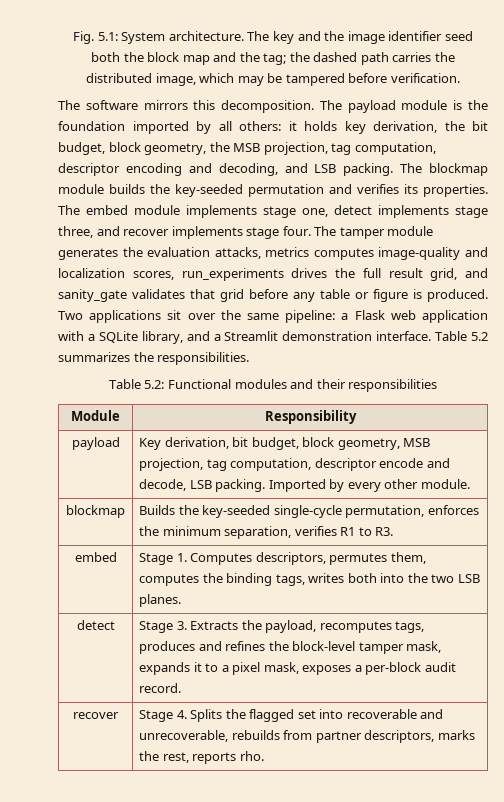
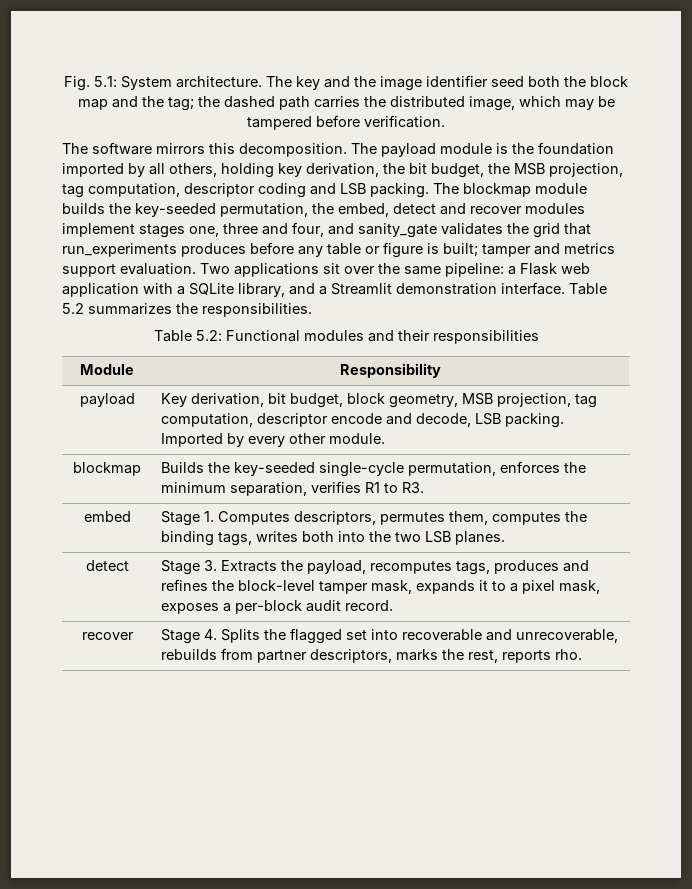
- The payload module is the foundation imported by all others: it holds key derivation, the bit budget, block geometry, the MSB projection, tag computation, descriptor encoding and decoding, and LSB packing.
+ The payload module is the foundation imported by all others, holding key derivation, the bit budget, the MSB projection, tag computation, descriptor coding and LSB packing.
- The blockmap module builds the key-seeded permutation and verifies its properties. The embed module implements stage one, detect implements stage three, and recover implements stage four. The tamper module generates the evaluation attacks, metrics computes image-quality and localization scores, run_experiments drives the full result grid, and sanity_gate validates that grid before any table or figure is produced.
+ The blockmap module builds the key-seeded permutation, the embed, detect and recover modules implement stages one, three and four, and sanity_gate validates the grid that run_experiments produces before any table or figure is built; tamper and metrics support evaluation.

